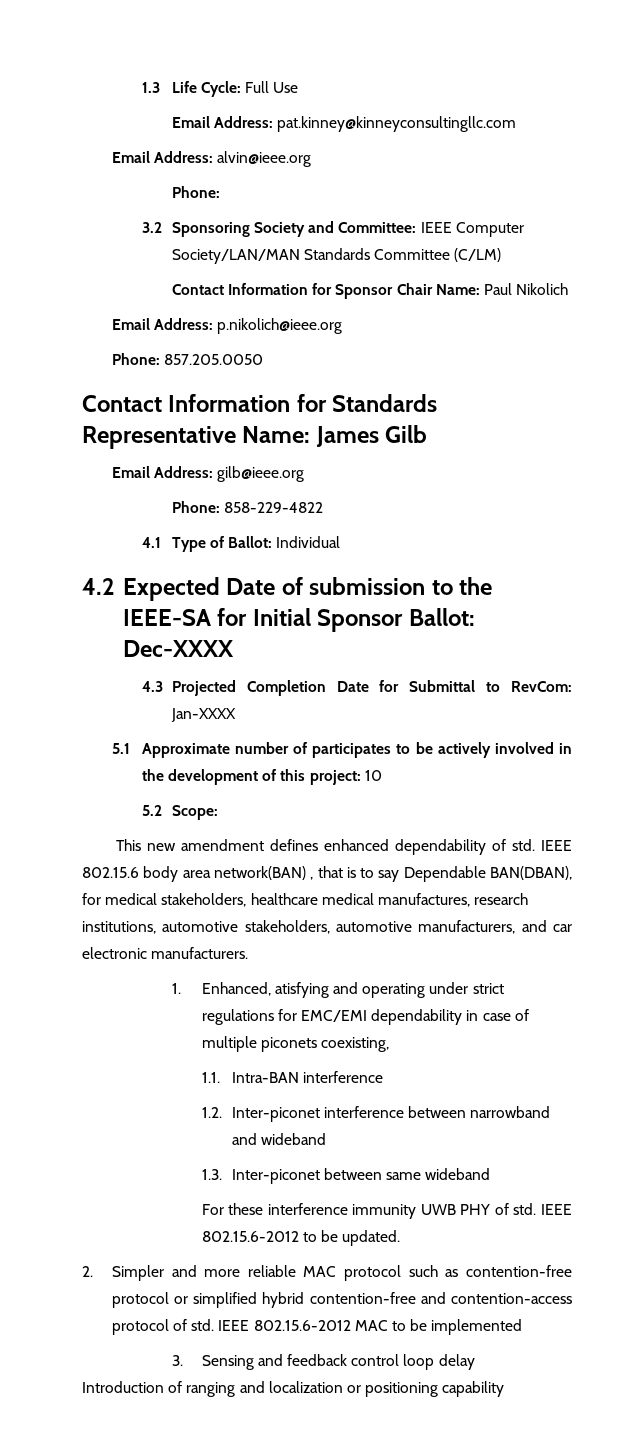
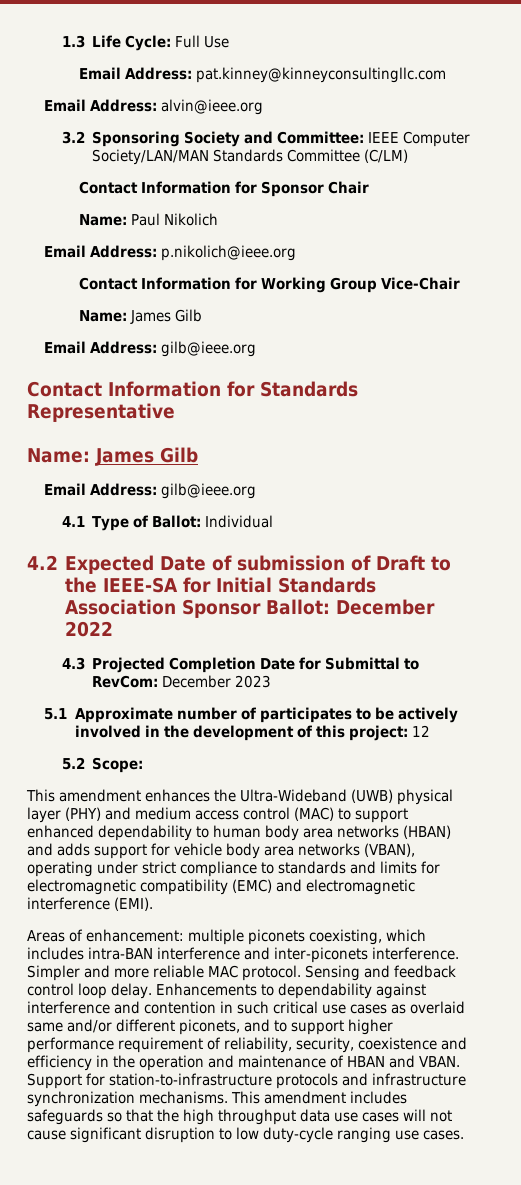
  Email Address: alvin@ieee.org
- Phone:
- Contact Information for Sponsor Chair Name: Paul Nikolich
+ Contact Information for Sponsor Chair
+ Name: Paul Nikolich
- Phone: 857.205.0050
- Contact Information for Standards Representative Name: James Gilb
+ Contact Information for Working Group Vice-Chair
+ Name: James Gilb
  Email Address: gilb@ieee.org
- Phone: 858-229-4822
+ Contact Information for Standards Representative
+ Name: James Gilb
+ Email Address: gilb@ieee.org
- 4.2 Expected Date of submission to the IEEE-SA for Initial Sponsor Ballot: Dec-XXXX
+ 4.2 Expected Date of submission of Draft to the IEEE-SA for Initial Standards Association Sponsor Ballot: December 2022
- 4.3 Projected Completion Date for Submittal to RevCom: Jan-XXXX
+ 4.3 Projected Completion Date for Submittal to RevCom: December 2023
- 5.1 Approximate number of participates to be actively involved in the development of this project: 10
+ 5.1 Approximate number of participates to be actively involved in the development of this project: 12
- This new amendment defines enhanced dependability of std. IEEE 802.15.6 body area network(BAN) , that is to say Dependable BAN(DBAN), for medical stakeholders, healthcare medical manufactures, research institutions, automotive stakeholders, automotive manufacturers, and car electronic manufacturers.
- 1. Enhanced, atisfying and operating under strict regulations for EMC/EMI dependability in case of multiple piconets coexisting,
- 1.1. Intra-BAN interference
- 1.2. Inter-piconet interference between narrowband and wideband
- 1.3. Inter-piconet between same wideband
- For these interference immunity UWB PHY of std. IEEE 802.15.6-2012 to be updated.
- 2. Simpler and more reliable MAC protocol such as contention-free protocol or simplified hybrid contention-free and contention-access protocol of std. IEEE 802.15.6-2012 MAC to be implemented
- 3. Sensing and feedback control loop delay
- Introduction of ranging and localization or positioning capability
+ This amendment enhances the Ultra-Wideband (UWB) physical layer (PHY) and medium access control (MAC) to support enhanced dependability to human body area networks (HBAN) and adds support for vehicle body area networks (VBAN), operating under strict compliance to standards and limits for electromagnetic compatibility (EMC) and electromagnetic interference (EMI).
+ Areas of enhancement: multiple piconets coexisting, which includes intra-BAN interference and inter-piconets interference. Simpler and more reliable MAC protocol. Sensing and feedback control loop delay. Enhancements to dependability against interference and contention in such critical use cases as overlaid same and/or different piconets, and to support higher performance requirement of reliability, security, coexistence and efficiency in the operation and maintenance of HBAN and VBAN. Support for station-to-infrastructure protocols and infrastructure synchronization mechanisms. This amendment includes safeguards so that the high throughput data use cases will not cause significant disruption to low duty-cycle ranging use cases.

